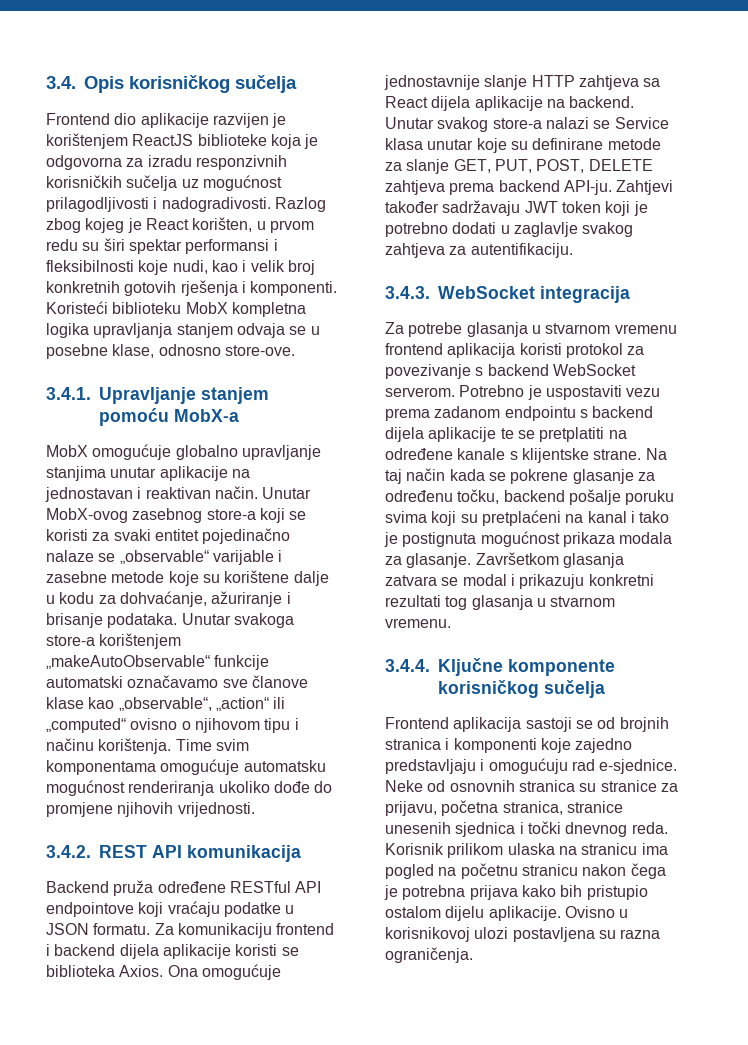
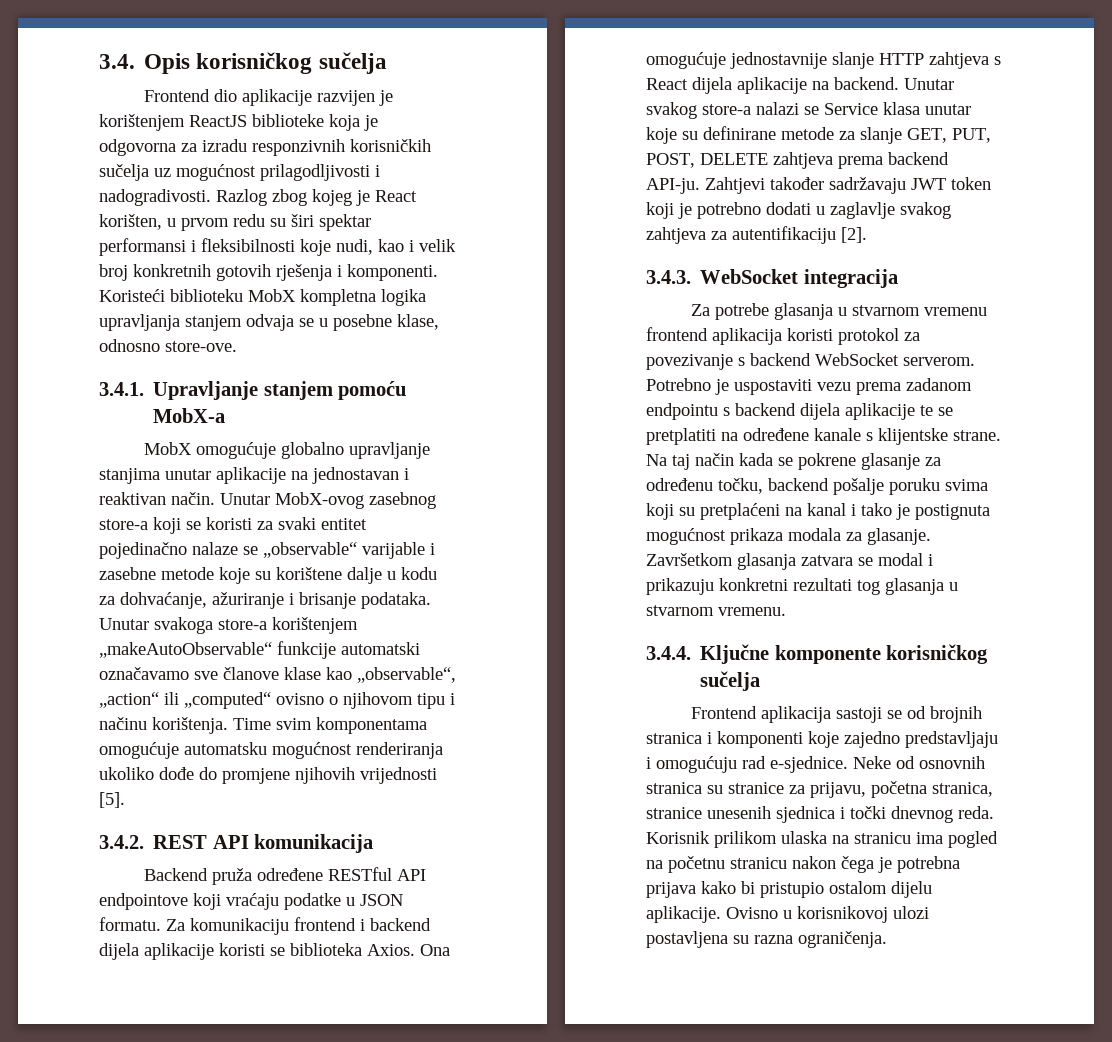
- Time svim komponentama omogućuje automatsku mogućnost renderiranja ukoliko dođe do promjene njihovih vrijednosti.
+ Time svim komponentama omogućuje automatsku mogućnost renderiranja ukoliko dođe do promjene njihovih vrijednosti [5].
- Ona omogućuje jednostavnije slanje HTTP zahtjeva sa React dijela aplikacije na backend.
+ Ona omogućuje jednostavnije slanje HTTP zahtjeva s React dijela aplikacije na backend.
- Zahtjevi također sadržavaju JWT token koji je potrebno dodati u zaglavlje svakog zahtjeva za autentifikaciju.
+ Zahtjevi također sadržavaju JWT token koji je potrebno dodati u zaglavlje svakog zahtjeva za autentifikaciju [2].
- Korisnik prilikom ulaska na stranicu ima pogled na početnu stranicu nakon čega je potrebna prijava kako bih pristupio ostalom dijelu aplikacije.
+ Korisnik prilikom ulaska na stranicu ima pogled na početnu stranicu nakon čega je potrebna prijava kako bi pristupio ostalom dijelu aplikacije.

